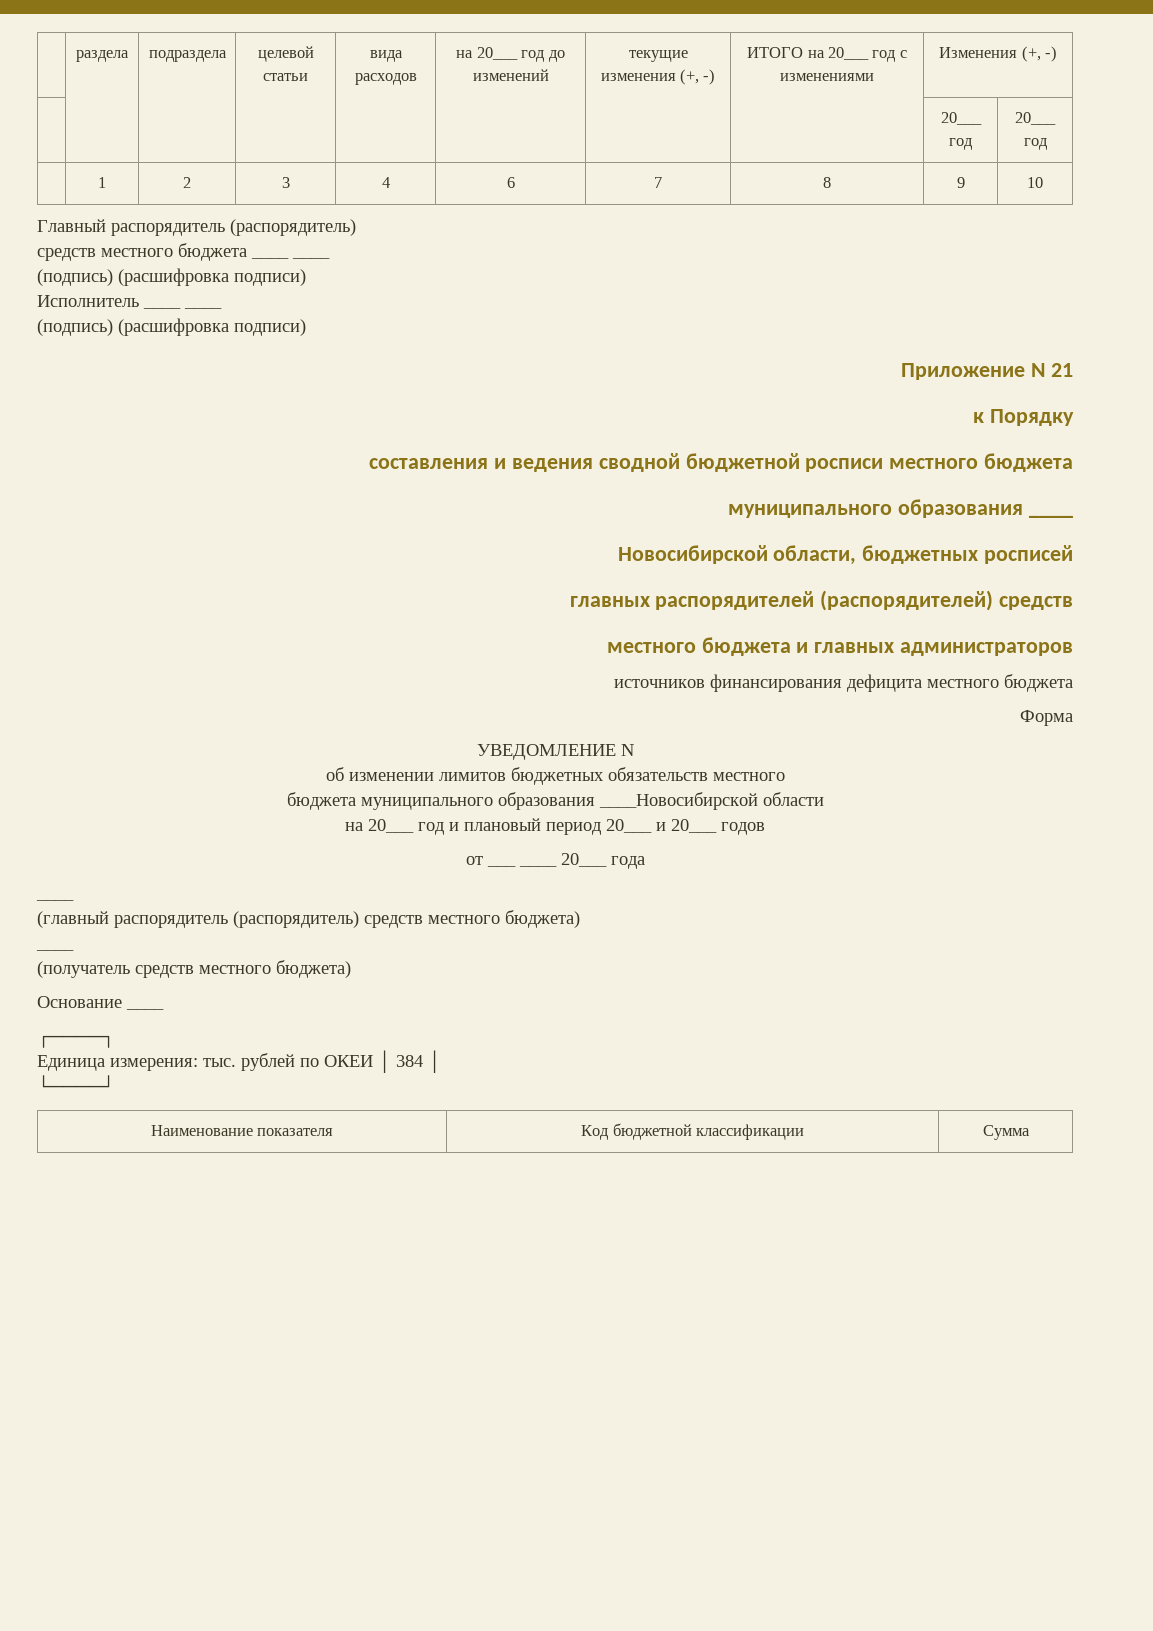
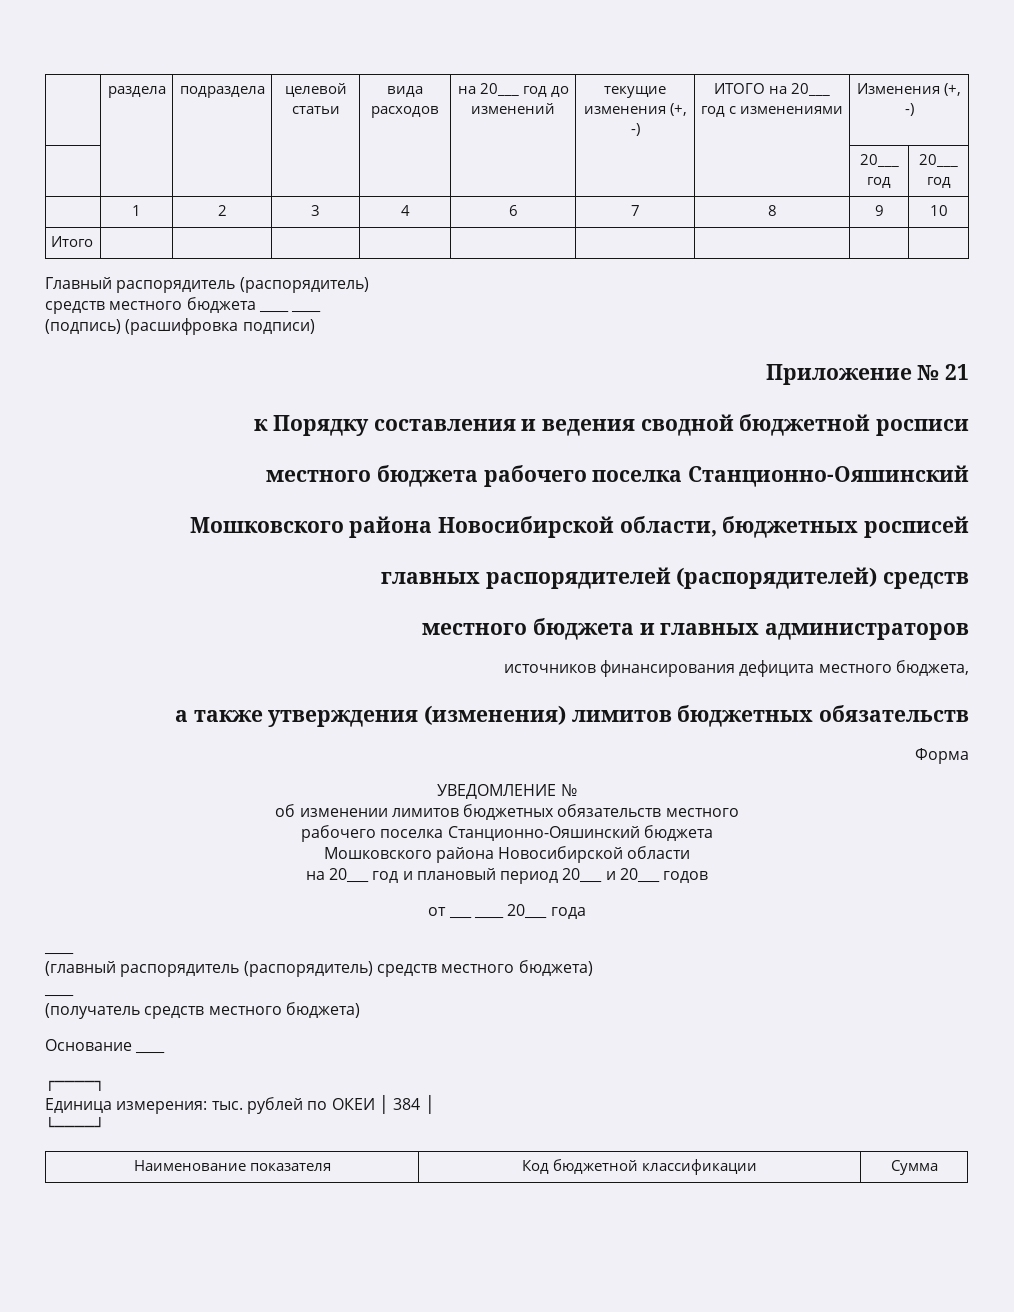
+ Итого | | | | | | | | |
- Исполнитель ____ ____
- (подпись) (расшифровка подписи)
- Приложение N 21
+ Приложение № 21
- к Порядку
- составления и ведения сводной бюджетной росписи местного бюджета
- муниципального образования ____
- Новосибирской области, бюджетных росписей
+ к Порядку составления и ведения сводной бюджетной росписи
+ местного бюджета рабочего поселка Станционно-Ояшинский
+ Мошковского района Новосибирской области, бюджетных росписей
- источников финансирования дефицита местного бюджета
+ источников финансирования дефицита местного бюджета,
+ а также утверждения (изменения) лимитов бюджетных обязательств
- УВЕДОМЛЕНИЕ N
+ УВЕДОМЛЕНИЕ №
- бюджета муниципального образования ____Новосибирской области
+ рабочего поселка Станционно-Ояшинский бюджета
+ Мошковского района Новосибирской области

